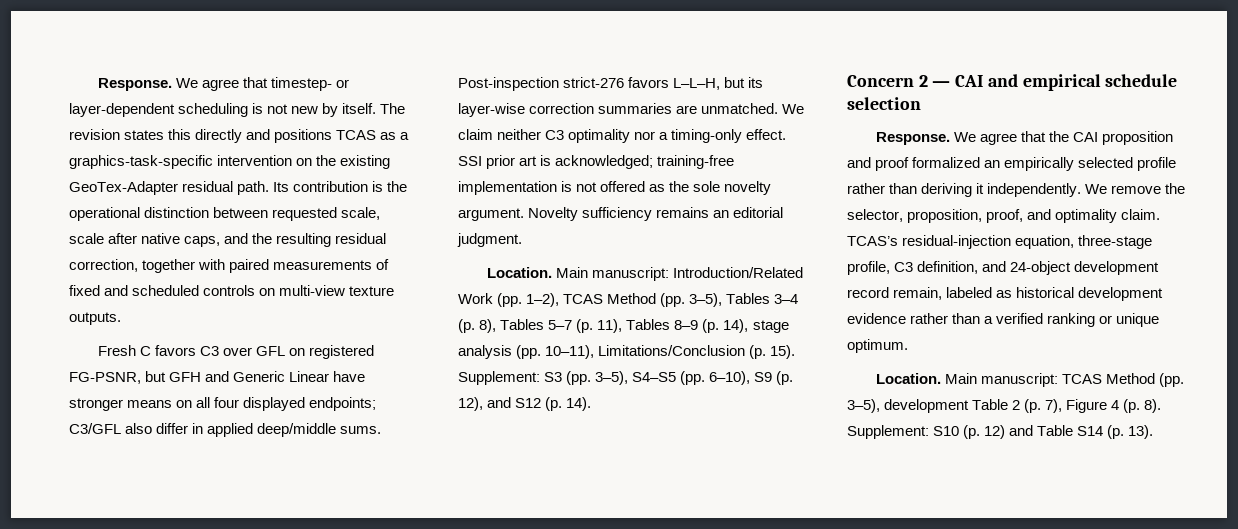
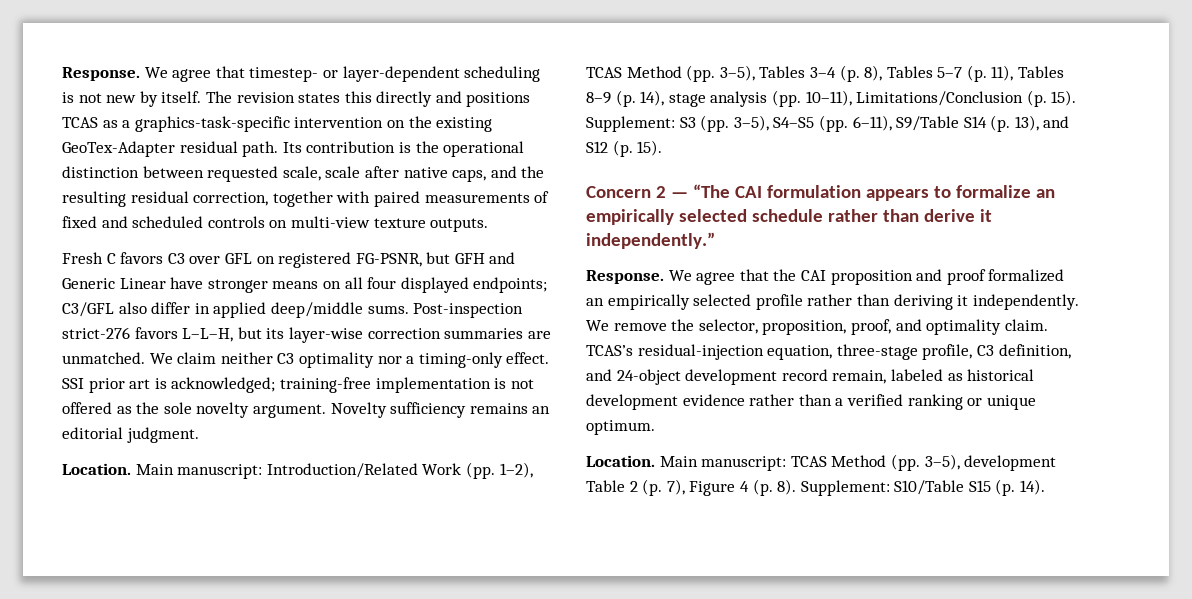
- Supplement: S3 (pp. 3–5), S4–S5 (pp. 6–10), S9 (p. 12), and S12 (p. 14).
+ Supplement: S3 (pp. 3–5), S4–S5 (pp. 6–11), S9/Table S14 (p. 13), and S12 (p. 15).
- Concern 2 — CAI and empirical schedule selection
+ Concern 2 — “The CAI formulation appears to formalize an empirically selected schedule rather than derive it independently.”
- Supplement: S10 (p. 12) and Table S14 (p. 13).
+ Supplement: S10/Table S15 (p. 14).

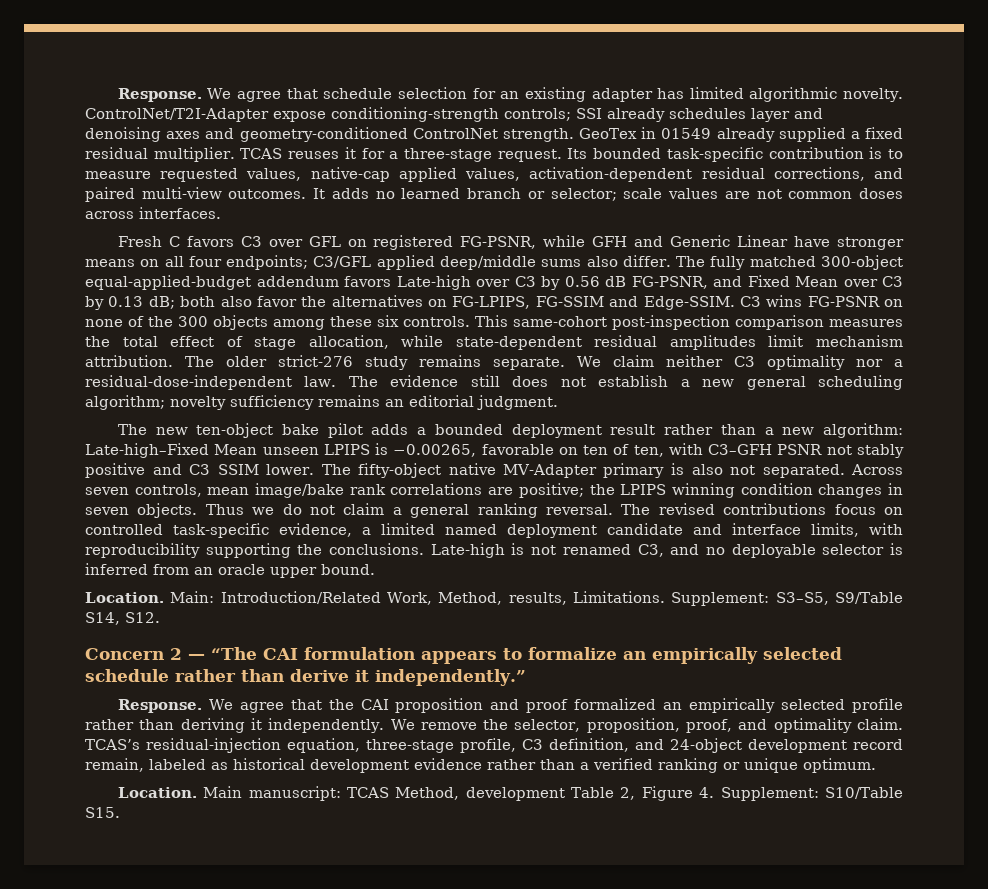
- Response. We agree that timestep- or layer-dependent scheduling is not new by itself. The revision states this directly and positions TCAS as a graphics-task-specific intervention on the existing GeoTex-Adapter residual path. Its contribution is the operational distinction between requested scale, scale after native caps, and the resulting residual correction, together with paired measurements of fixed and scheduled controls on multi-view texture outputs.
+ Response. We agree that schedule selection for an existing adapter has limited algorithmic novelty. ControlNet/T2I-Adapter expose conditioning-strength controls; SSI already schedules layer and denoising axes and geometry-conditioned ControlNet strength. GeoTex in 01549 already supplied a fixed residual multiplier. TCAS reuses it for a three-stage request. Its bounded task-specific contribution is to measure requested values, native-cap applied values, activation-dependent residual corrections, and paired multi-view outcomes. It adds no learned branch or selector; scale values are not common doses across interfaces.
- Fresh C favors C3 over GFL on registered FG-PSNR, but GFH and Generic Linear have stronger means on all four displayed endpoints; C3/GFL also differ in applied deep/middle sums. Post-inspection strict-276 favors L–L–H, but its layer-wise correction summaries are unmatched.
+ Fresh C favors C3 over GFL on registered FG-PSNR, while GFH and Generic Linear have stronger means on all four endpoints; C3/GFL applied deep/middle sums also differ. The fully matched 300-object equal-applied-budget addendum favors Late-high over C3 by 0.56 dB FG-PSNR, and Fixed Mean over C3 by 0.13 dB; both also favor the alternatives on FG-LPIPS, FG-SSIM and Edge-SSIM. C3 wins FG-PSNR on none of the 300 objects among these six controls. This same-cohort post-inspection comparison measures the total effect of stage allocation, while state-dependent residual amplitudes limit mechanism attribution. The older strict-276 study remains separate.
- We claim neither C3 optimality nor a timing-only effect. SSI prior art is acknowledged; training-free implementation is not offered as the sole novelty argument. Novelty sufficiency remains an editorial judgment.
+ We claim neither C3 optimality nor a residual-dose-independent law. The evidence still does not establish a new general scheduling algorithm; novelty sufficiency remains an editorial judgment.
- Location. Main manuscript: Introduction/Related Work (pp. 1–2), TCAS Method (pp. 3–5), Tables 3–4 (p. 8), Tables 5–7 (p. 11), Tables 8–9 (p. 14), stage analysis (pp. 10–11), Limitations/Conclusion (p. 15). Supplement: S3 (pp. 3–5), S4–S5 (pp. 6–11), S9/Table S14 (p. 13), and S12 (p. 15).
+ The new ten-object bake pilot adds a bounded deployment result rather than a new algorithm: Late-high–Fixed Mean unseen LPIPS is −0.00265, favorable on ten of ten, with C3–GFH PSNR not stably positive and C3 SSIM lower. The fifty-object native MV-Adapter primary is also not separated. Across seven controls, mean image/bake rank correlations are positive; the LPIPS winning condition changes in seven objects. Thus we do not claim a general ranking reversal. The revised contributions focus on controlled task-specific evidence, a limited named deployment candidate and interface limits, with reproducibility supporting the conclusions. Late-high is not renamed C3, and no deployable selector is inferred from an oracle upper bound.
+ Location. Main: Introduction/Related Work, Method, results, Limitations. Supplement: S3–S5, S9/Table S14, S12.
- Main manuscript: TCAS Method (pp. 3–5), development Table 2 (p. 7), Figure 4 (p. 8). Supplement: S10/Table S15 (p. 14).
+ Main manuscript: TCAS Method, development Table 2, Figure 4. Supplement: S10/Table S15.

